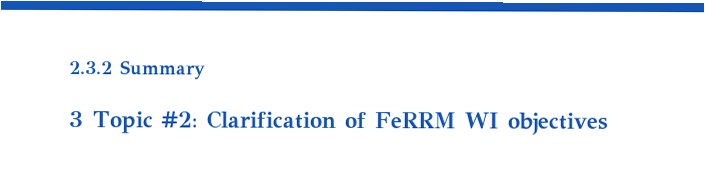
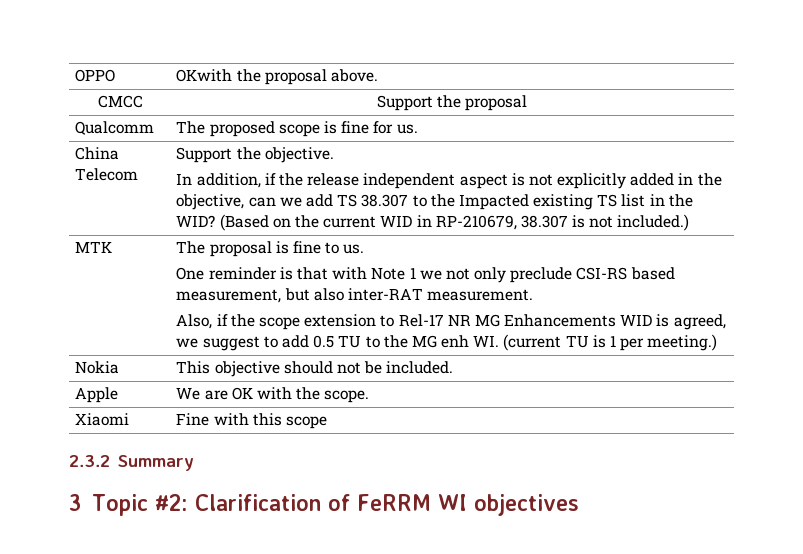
+ OPPO | OKwith the proposal above.
+ CMCC | Support the proposal
+ Qualcomm | The proposed scope is fine for us.
+ China Telecom | Support the objective.
+ In addition, if the release independent aspect is not explicitly added in the objective, can we add TS 38.307 to the Impacted existing TS list in the WID? (Based on the current WID in RP-210679, 38.307 is not included.)
+ MTK | The proposal is fine to us.
+ One reminder is that with Note 1 we not only preclude CSI-RS based measurement, but also inter-RAT measurement.
+ Also, if the scope extension to Rel-17 NR MG Enhancements WID is agreed, we suggest to add 0.5 TU to the MG enh WI. (current TU is 1 per meeting.)
+ Nokia | This objective should not be included.
+ Apple | We are OK with the scope.
+ Xiaomi | Fine with this scope

